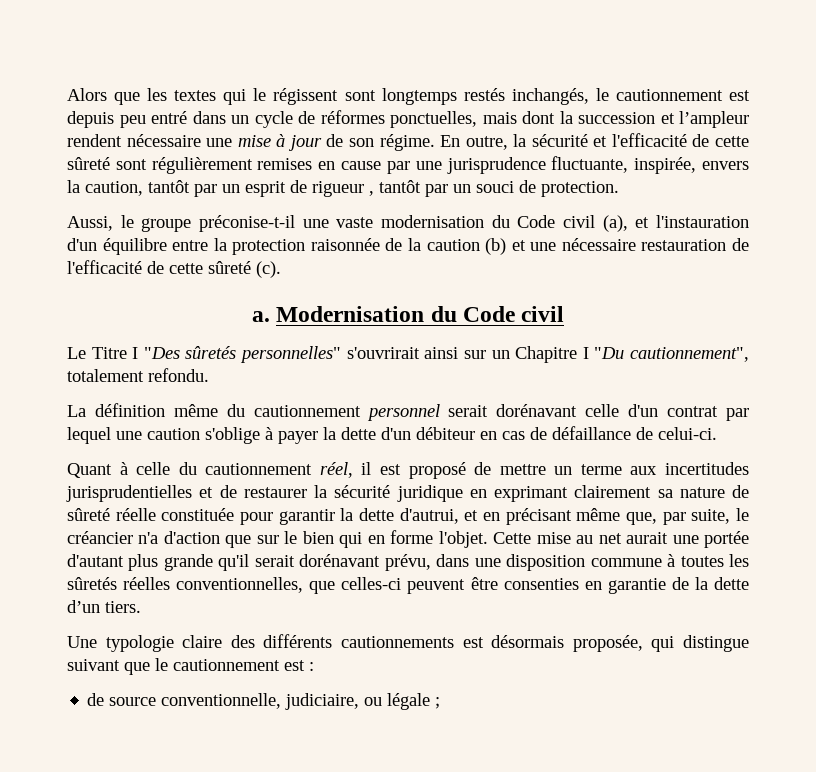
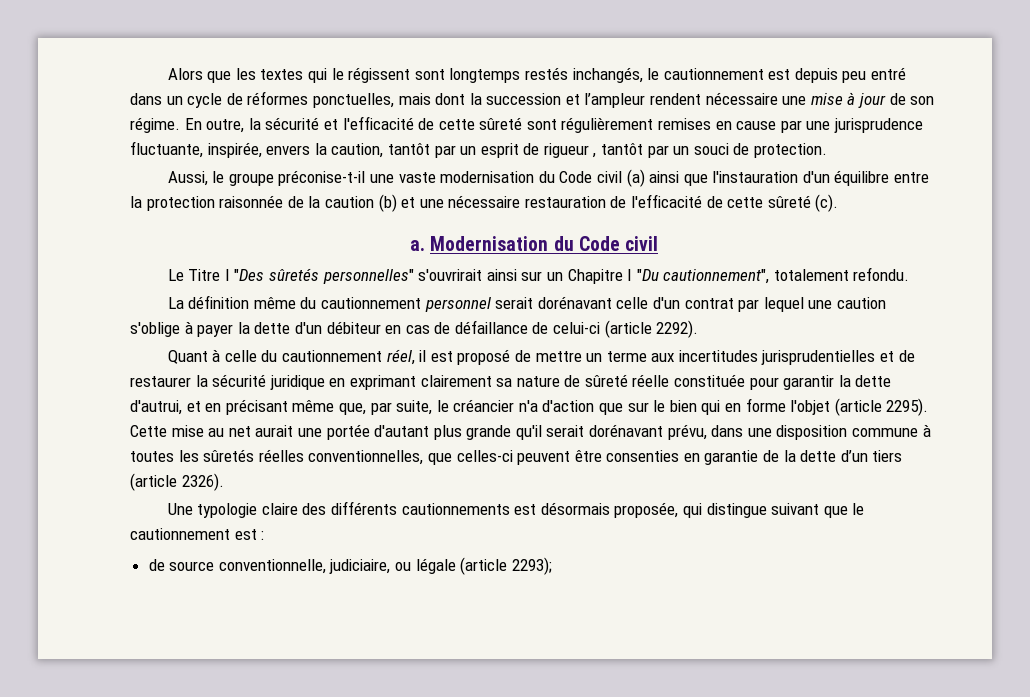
- Aussi, le groupe préconise-t-il une vaste modernisation du Code civil (a), et l'instauration d'un équilibre entre la protection raisonnée de la caution (b) et une nécessaire restauration de l'efficacité de cette sûreté (c).
+ Aussi, le groupe préconise-t-il une vaste modernisation du Code civil (a) ainsi que l'instauration d'un équilibre entre la protection raisonnée de la caution (b) et une nécessaire restauration de l'efficacité de cette sûreté (c).
- La définition même du cautionnement personnel serait dorénavant celle d'un contrat par lequel une caution s'oblige à payer la dette d'un débiteur en cas de défaillance de celui-ci.
+ La définition même du cautionnement personnel serait dorénavant celle d'un contrat par lequel une caution s'oblige à payer la dette d'un débiteur en cas de défaillance de celui-ci (article 2292).
- Quant à celle du cautionnement réel, il est proposé de mettre un terme aux incertitudes jurisprudentielles et de restaurer la sécurité juridique en exprimant clairement sa nature de sûreté réelle constituée pour garantir la dette d'autrui, et en précisant même que, par suite, le créancier n'a d'action que sur le bien qui en forme l'objet.
+ Quant à celle du cautionnement réel, il est proposé de mettre un terme aux incertitudes jurisprudentielles et de restaurer la sécurité juridique en exprimant clairement sa nature de sûreté réelle constituée pour garantir la dette d'autrui, et en précisant même que, par suite, le créancier n'a d'action que sur le bien qui en forme l'objet (article 2295).
- Cette mise au net aurait une portée d'autant plus grande qu'il serait dorénavant prévu, dans une disposition commune à toutes les sûretés réelles conventionnelles, que celles-ci peuvent être consenties en garantie de la dette d’un tiers.
+ Cette mise au net aurait une portée d'autant plus grande qu'il serait dorénavant prévu, dans une disposition commune à toutes les sûretés réelles conventionnelles, que celles-ci peuvent être consenties en garantie de la dette d’un tiers (article 2326).
- de source conventionnelle, judiciaire, ou légale ;
+ de source conventionnelle, judiciaire, ou légale (article 2293);

